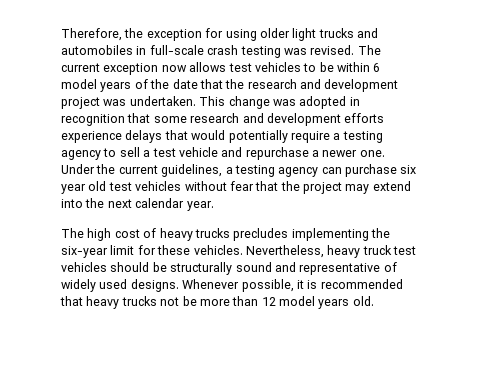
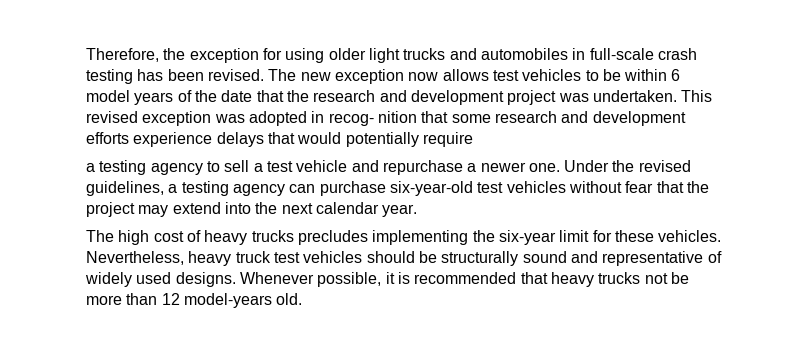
- Therefore, the exception for using older light trucks and automobiles in full-scale crash testing was revised.
+ Therefore, the exception for using older light trucks and automobiles in full-scale crash testing has been revised.
- The current exception now allows test vehicles to be within 6 model years of the date that the research and development project was undertaken.
+ The new exception now allows test vehicles to be within 6 model years of the date that the research and development project was undertaken.
- This change was adopted in recognition that some research and development efforts experience delays that would potentially require a testing agency to sell a test vehicle and repurchase a newer one.
+ This revised exception was adopted in recog- nition that some research and development efforts experience delays that would potentially require
+ a testing agency to sell a test vehicle and repurchase a newer one.
- Under the current guidelines, a testing agency can purchase six year old test vehicles without fear that the project may extend into the next calendar year.
+ Under the revised guidelines, a testing agency can purchase six-year-old test vehicles without fear that the project may extend into the next calendar year.
- Whenever possible, it is recommended that heavy trucks not be more than 12 model years old.
+ Whenever possible, it is recommended that heavy trucks not be more than 12 model-years old.

